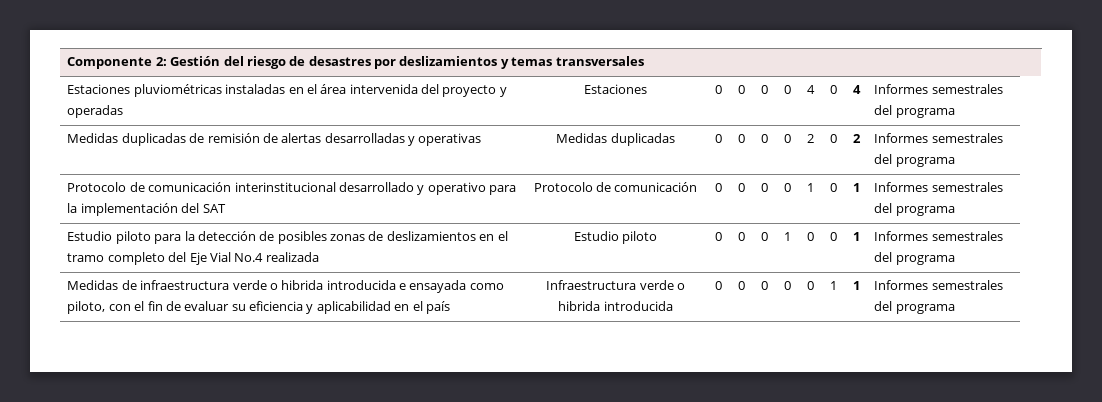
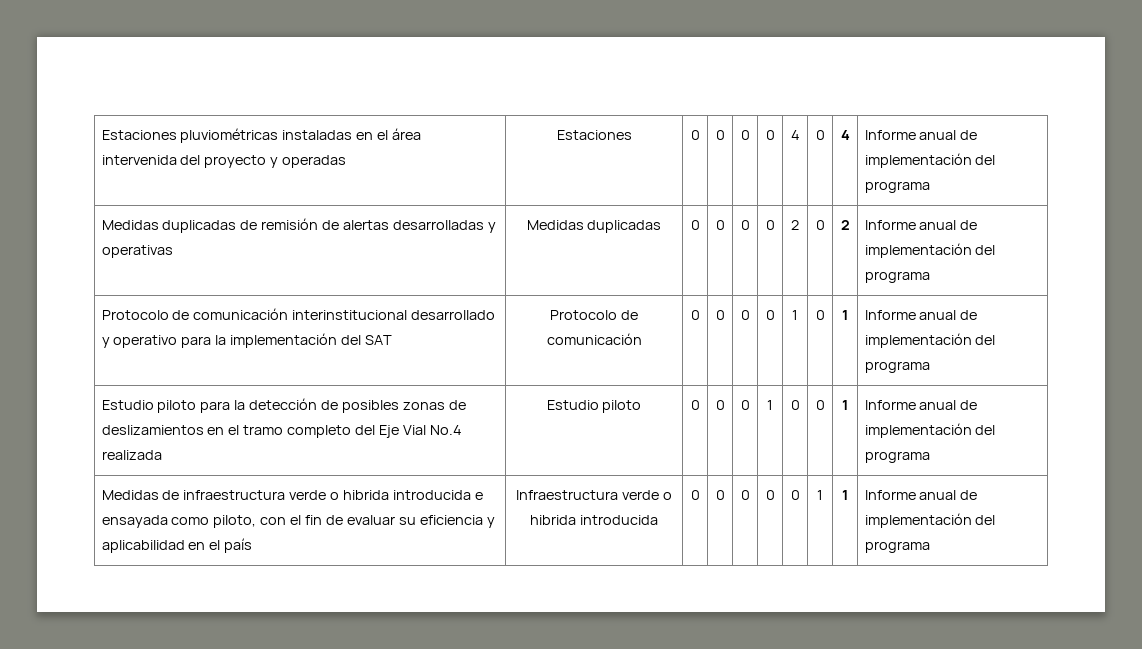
- Componente 2: Gestión del riesgo de desastres por deslizamientos y temas transversales
- Estaciones pluviométricas instaladas en el área intervenida del proyecto y operadas | Estaciones | 0 | 0 | 0 | 0 | 4 | 0 | 4 | Informes semestrales del programa
+ Estaciones pluviométricas instaladas en el área intervenida del proyecto y operadas | Estaciones | 0 | 0 | 0 | 0 | 4 | 0 | 4 | Informe anual de implementación del programa
- Medidas duplicadas de remisión de alertas desarrolladas y operativas | Medidas duplicadas | 0 | 0 | 0 | 0 | 2 | 0 | 2 | Informes semestrales del programa
+ Medidas duplicadas de remisión de alertas desarrolladas y operativas | Medidas duplicadas | 0 | 0 | 0 | 0 | 2 | 0 | 2 | Informe anual de implementación del programa
- Protocolo de comunicación interinstitucional desarrollado y operativo para la implementación del SAT | Protocolo de comunicación | 0 | 0 | 0 | 0 | 1 | 0 | 1 | Informes semestrales del programa
+ Protocolo de comunicación interinstitucional desarrollado y operativo para la implementación del SAT | Protocolo de comunicación | 0 | 0 | 0 | 0 | 1 | 0 | 1 | Informe anual de implementación del programa
- Estudio piloto para la detección de posibles zonas de deslizamientos en el tramo completo del Eje Vial No.4 realizada | Estudio piloto | 0 | 0 | 0 | 1 | 0 | 0 | 1 | Informes semestrales del programa
+ Estudio piloto para la detección de posibles zonas de deslizamientos en el tramo completo del Eje Vial No.4 realizada | Estudio piloto | 0 | 0 | 0 | 1 | 0 | 0 | 1 | Informe anual de implementación del programa
- 1 | 1 | Informes semestrales del programa
+ 1 | 1 | Informe anual de implementación del programa

